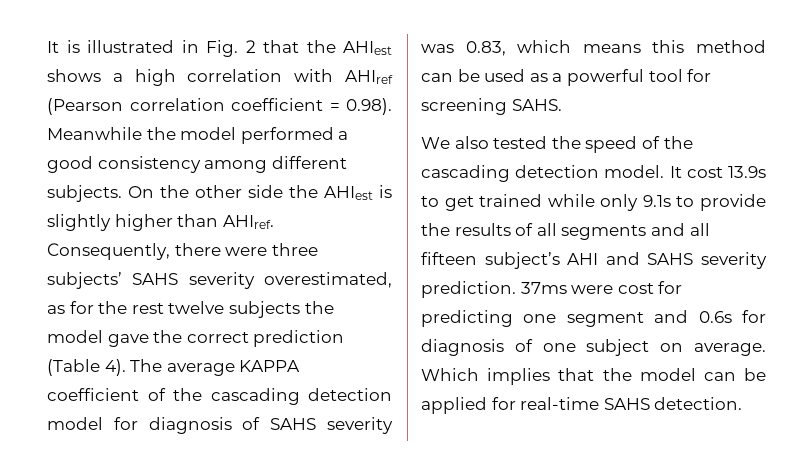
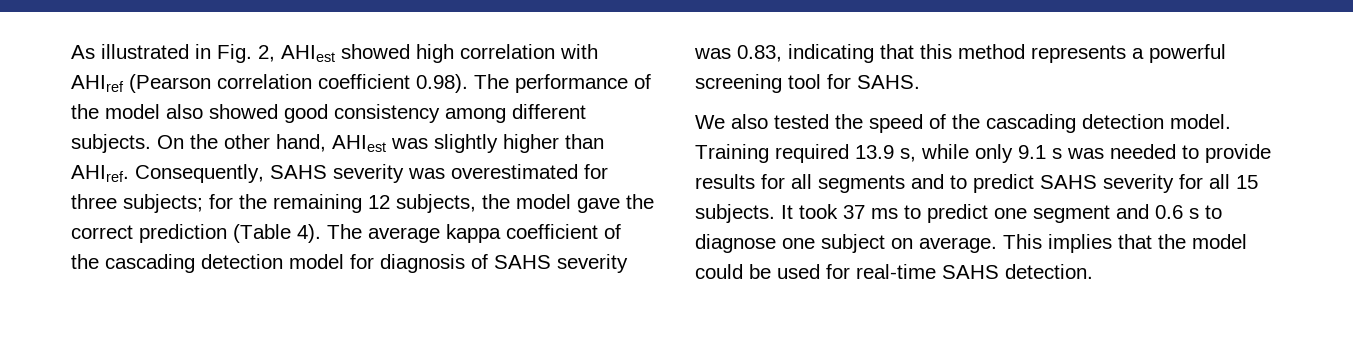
- It is illustrated in Fig. 2 that the AHIest shows a high correlation with AHIref (Pearson correlation coefficient = 0.98). Meanwhile the model performed a good consistency among different subjects.
+ As illustrated in Fig. 2, AHIest showed high correlation with AHIref (Pearson correlation coefficient 0.98). The performance of the model also showed good consistency among different subjects.
- On the other side the AHIest is slightly higher than AHIref.
+ On the other hand, AHIest was slightly higher than AHIref.
- Consequently, there were three subjects’ SAHS severity overestimated, as for the rest twelve subjects the model gave the correct prediction (Table 4).
+ Consequently, SAHS severity was overestimated for three subjects; for the remaining 12 subjects, the model gave the correct prediction (Table 4).
- The average KAPPA coefficient of the cascading detection model for diagnosis of SAHS severity was 0.83, which means this method can be used as a powerful tool for screening SAHS.
+ The average kappa coefficient of the cascading detection model for diagnosis of SAHS severity was 0.83, indicating that this method represents a powerful screening tool for SAHS.
- It cost 13.9s to get trained while only 9.1s to provide the results of all segments and all fifteen subject’s AHI and SAHS severity prediction. 37ms were cost for predicting one segment and 0.6s for diagnosis of one subject on average.
+ Training required 13.9 s, while only 9.1 s was needed to provide results for all segments and to predict SAHS severity for all 15 subjects. It took 37 ms to predict one segment and 0.6 s to diagnose one subject on average.
- Which implies that the model can be applied for real-time SAHS detection.
+ This implies that the model could be used for real-time SAHS detection.

